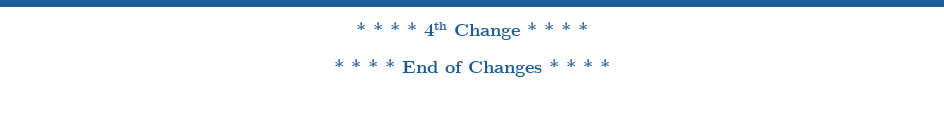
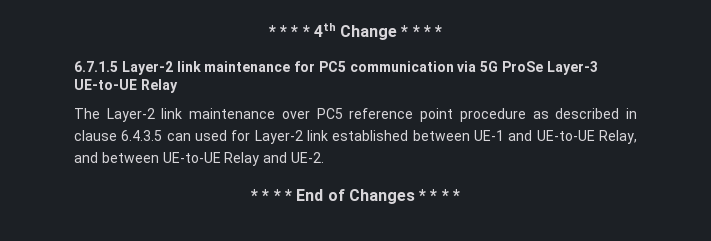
+ 6.7.1.5 Layer-2 link maintenance for PC5 communication via 5G ProSe Layer-3 UE-to-UE Relay
+ The Layer-2 link maintenance over PC5 reference point procedure as described in clause 6.4.3.5 can used for Layer-2 link established between UE-1 and UE-to-UE Relay, and between UE-to-UE Relay and UE-2.

